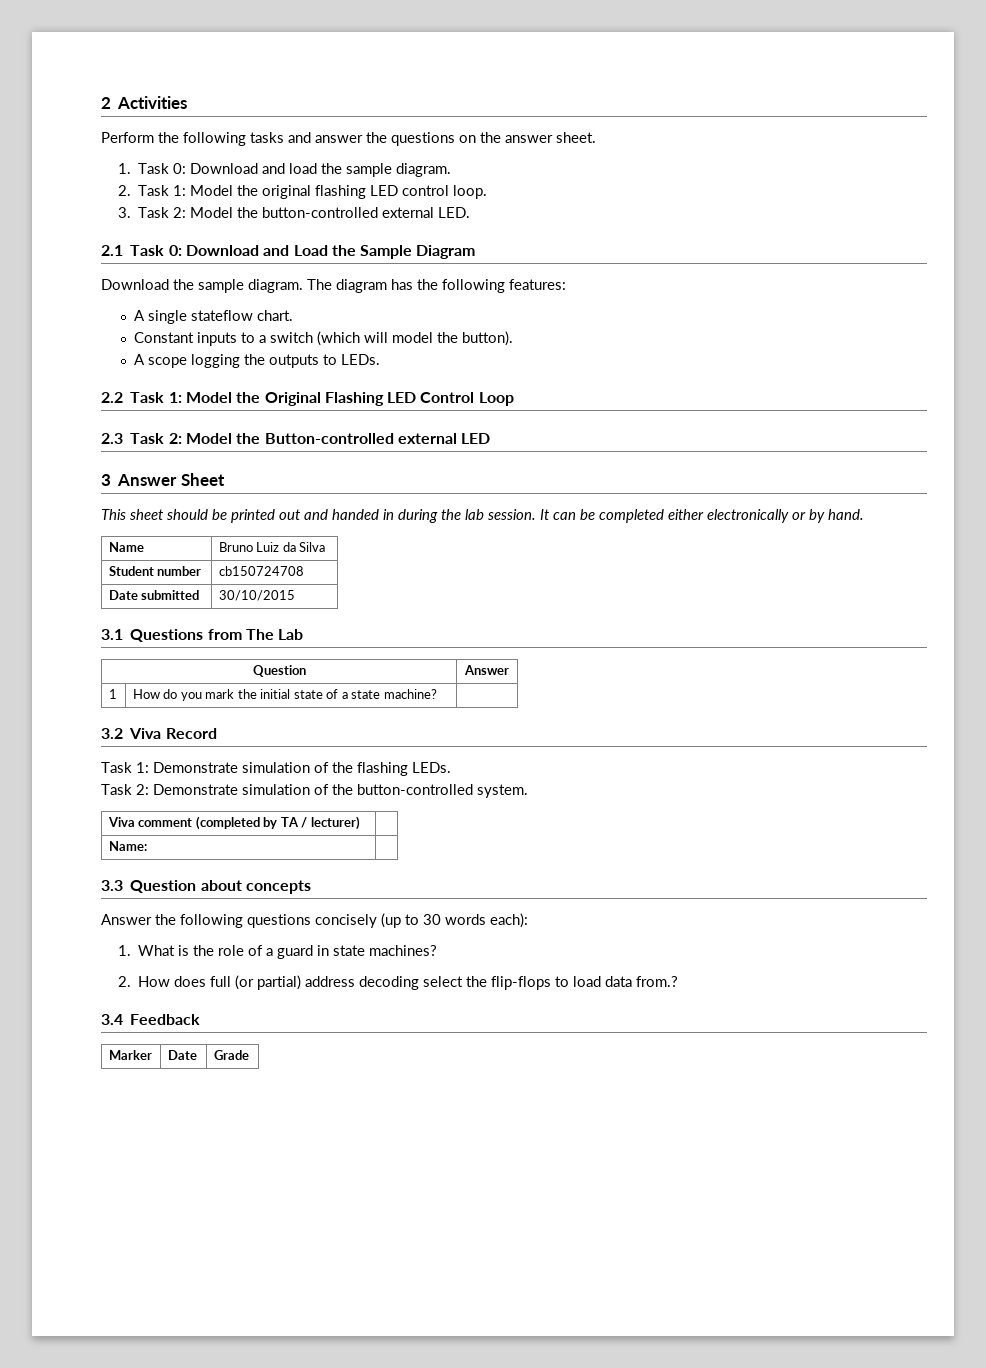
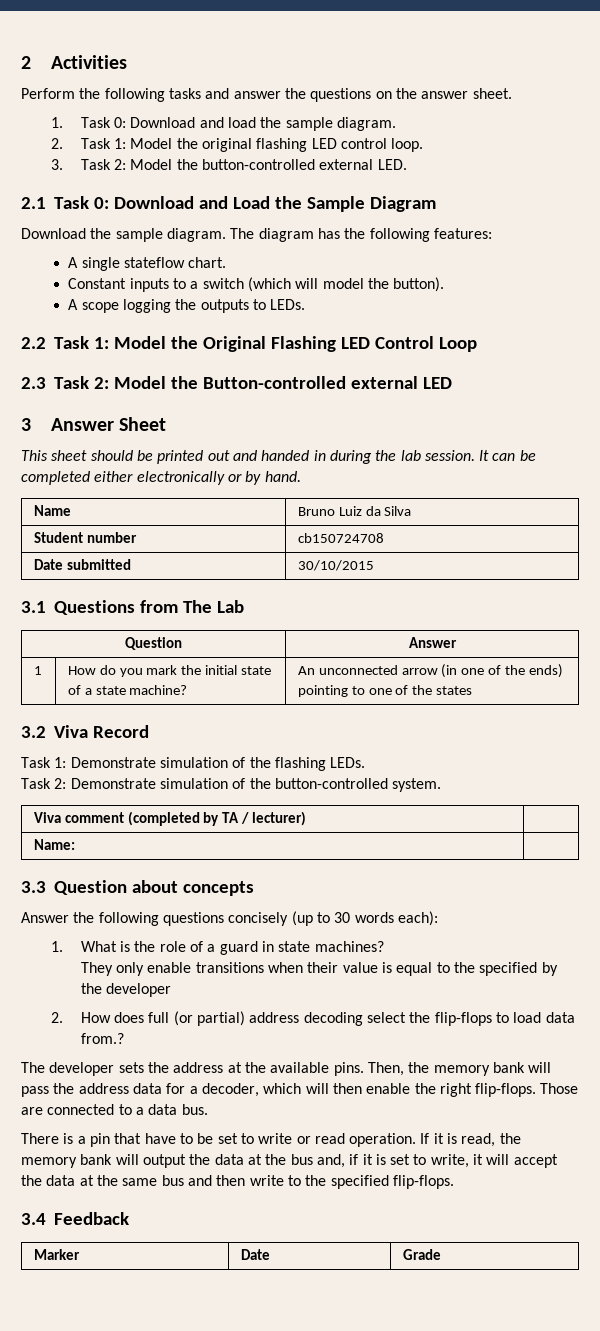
- 1 | How do you mark the initial state of a state machine? |
+ 1 | How do you mark the initial state of a state machine? | An unconnected arrow (in one of the ends) pointing to one of the states
+ They only enable transitions when their value is equal to the specified by the developer
+ The developer sets the address at the available pins. Then, the memory bank will pass the address data for a decoder, which will then enable the right flip-flops. Those are connected to a data bus.
+ There is a pin that have to be set to write or read operation. If it is read, the memory bank will output the data at the bus and, if it is set to write, it will accept the data at the same bus and then write to the specified flip-flops.

